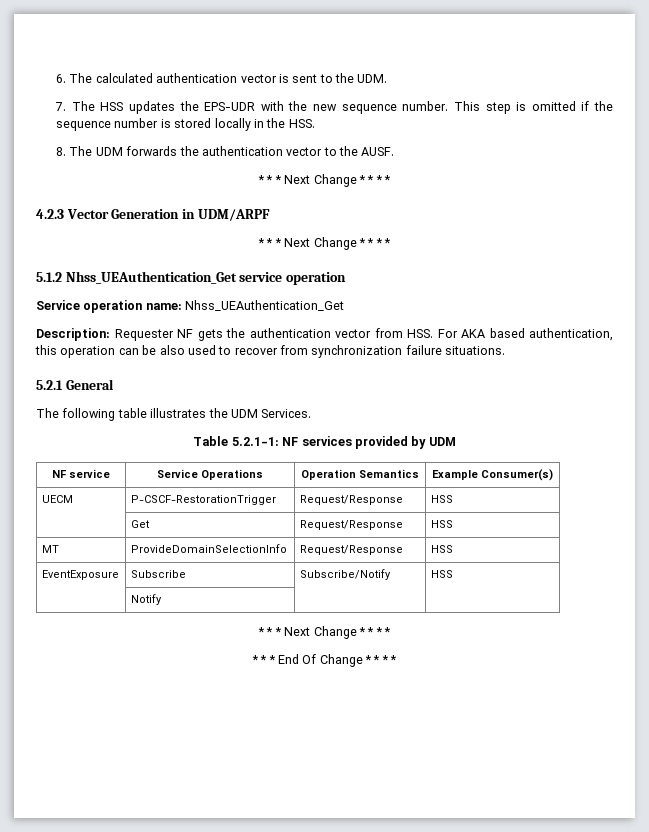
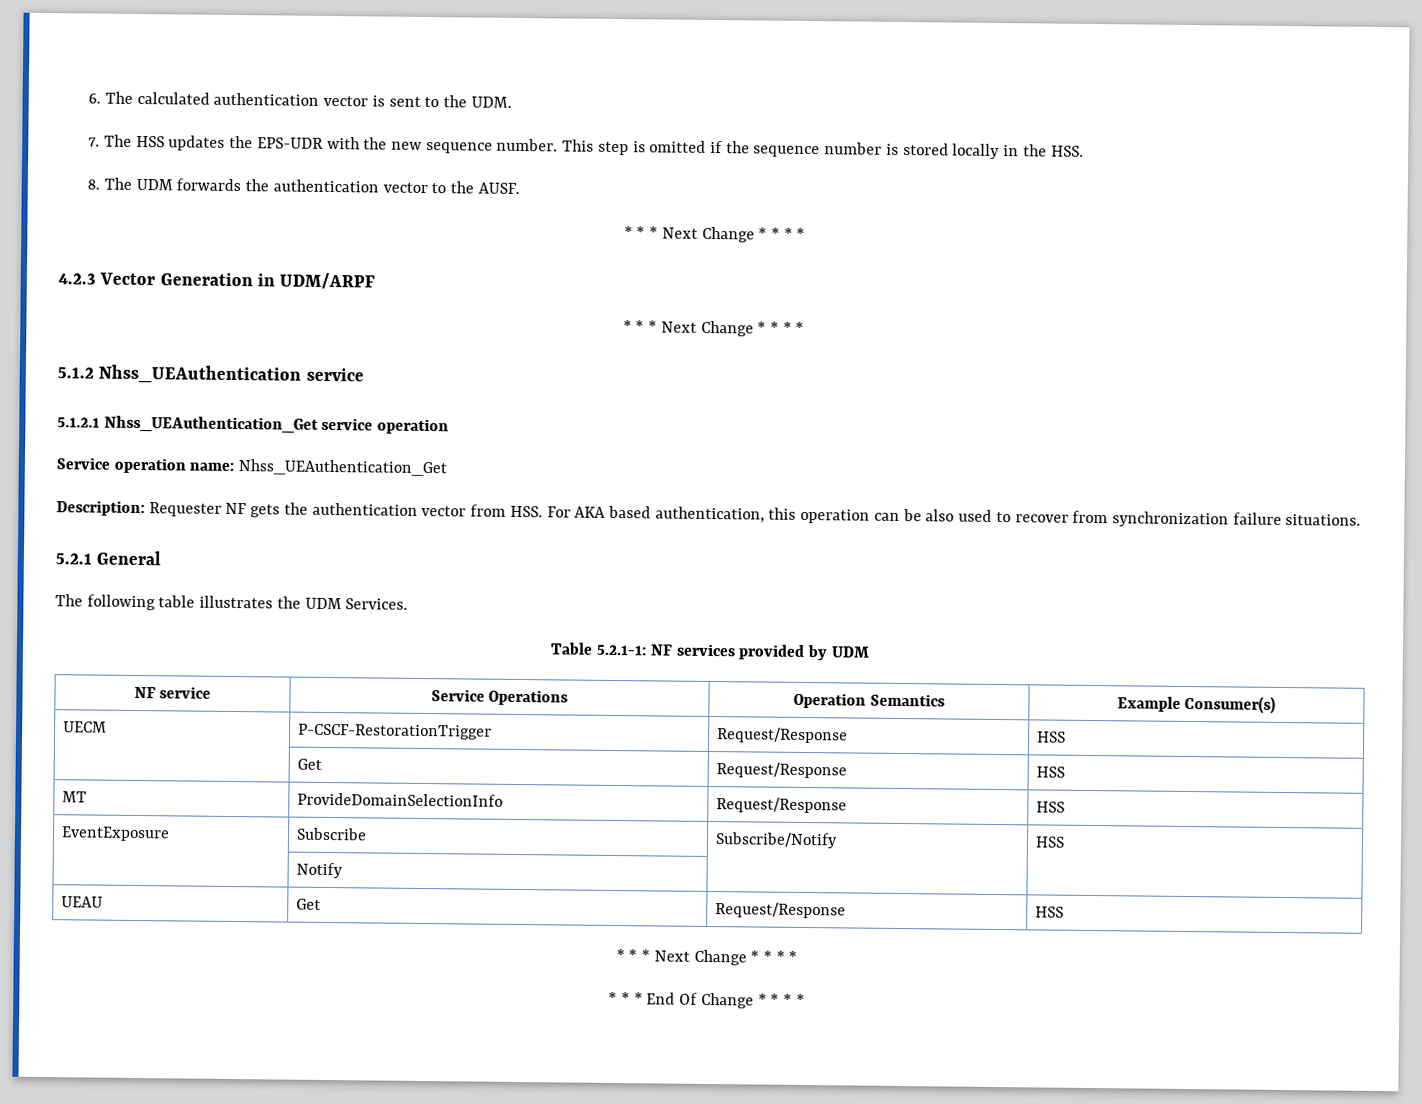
- 5.1.2 Nhss_UEAuthentication_Get service operation
+ 5.1.2 Nhss_UEAuthentication service
+ 5.1.2.1 Nhss_UEAuthentication_Get service operation
+ UEAU | Get | Request/Response | HSS

